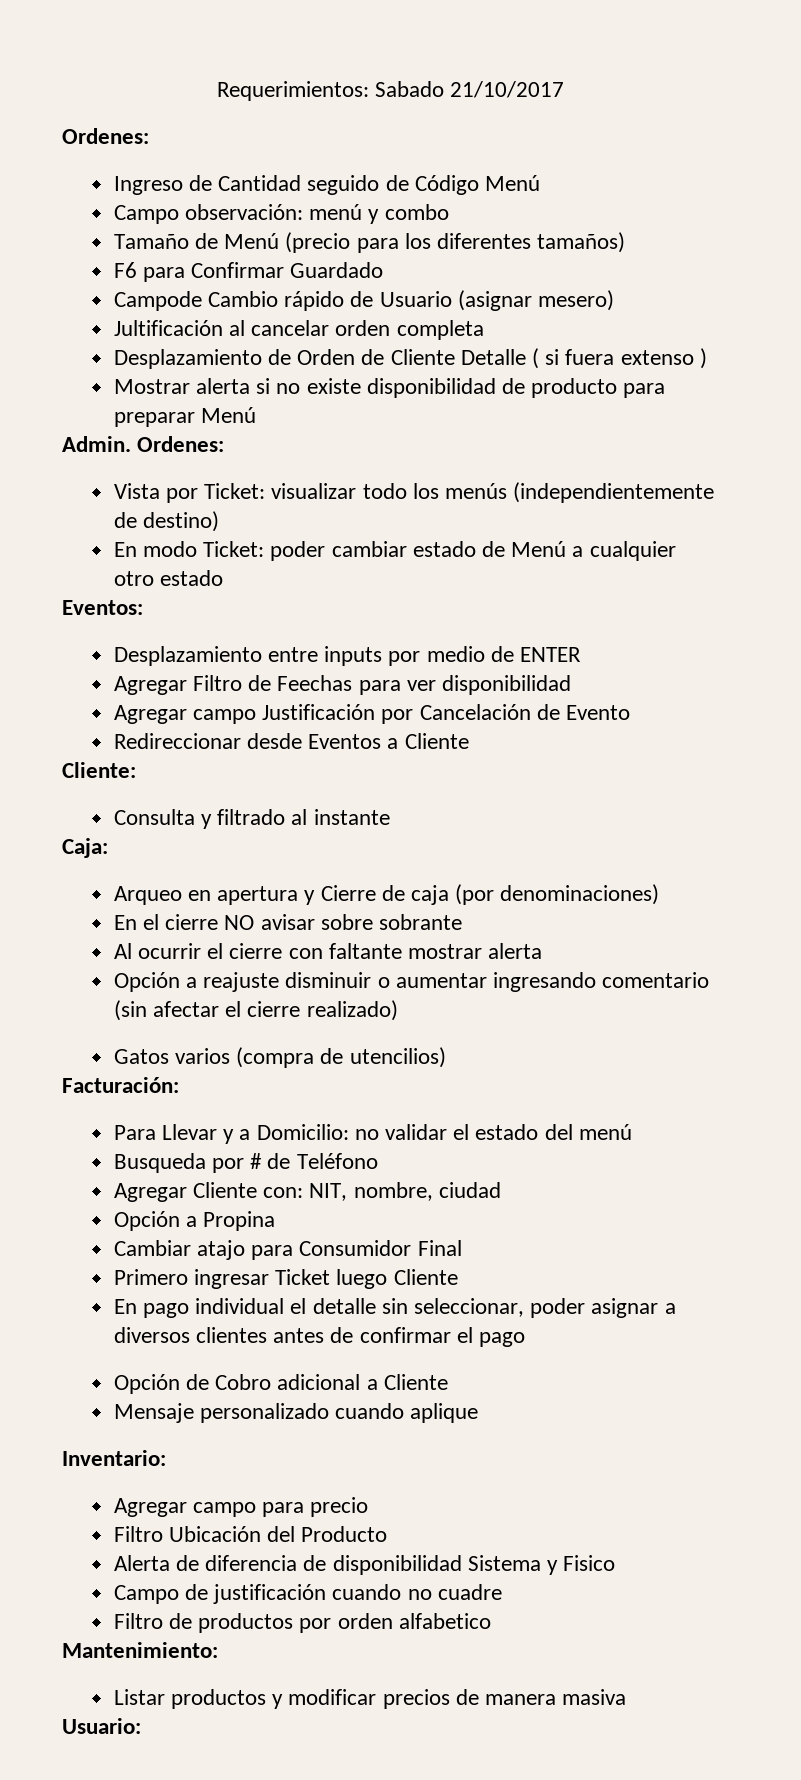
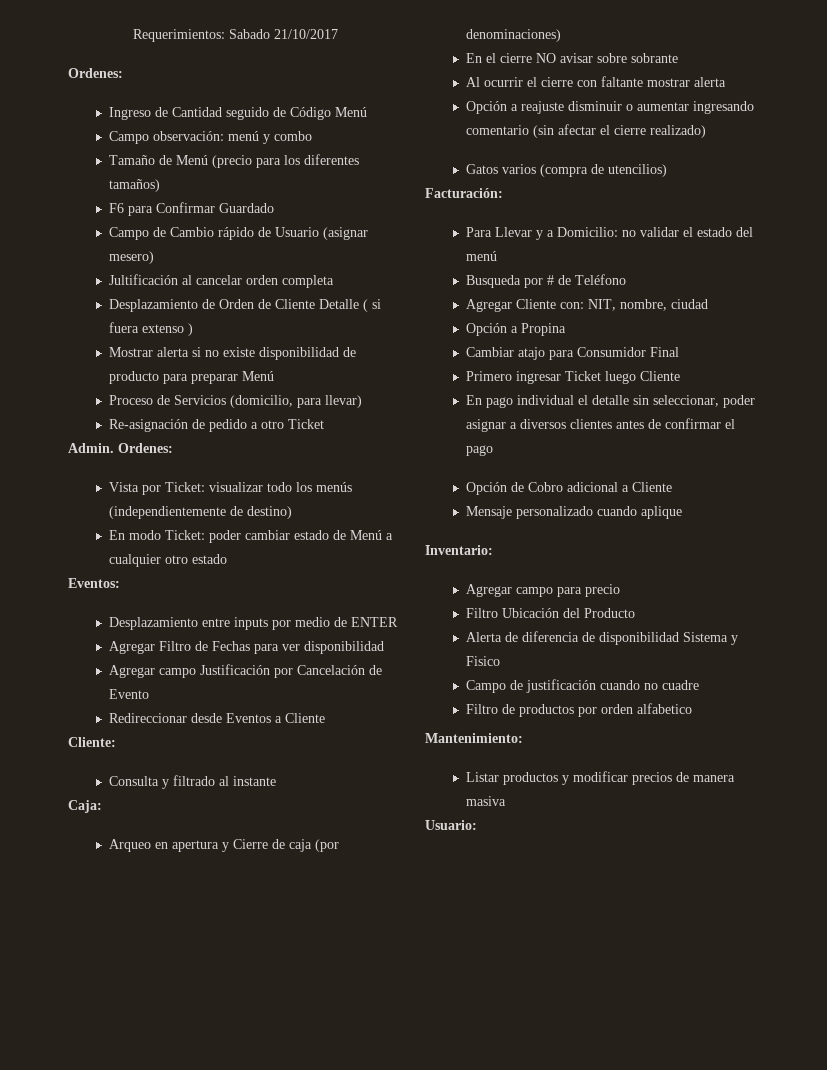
- Campode Cambio rápido de Usuario (asignar mesero)
+ Campo de Cambio rápido de Usuario (asignar mesero)
+ Proceso de Servicios (domicilio, para llevar)
+ Re-asignación de pedido a otro Ticket
- Agregar Filtro de Feechas para ver disponibilidad
+ Agregar Filtro de Fechas para ver disponibilidad

